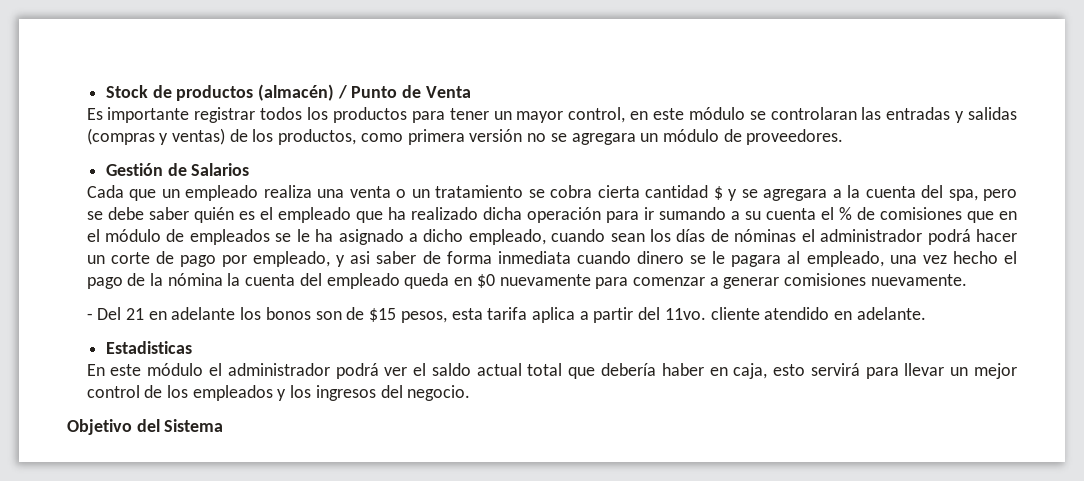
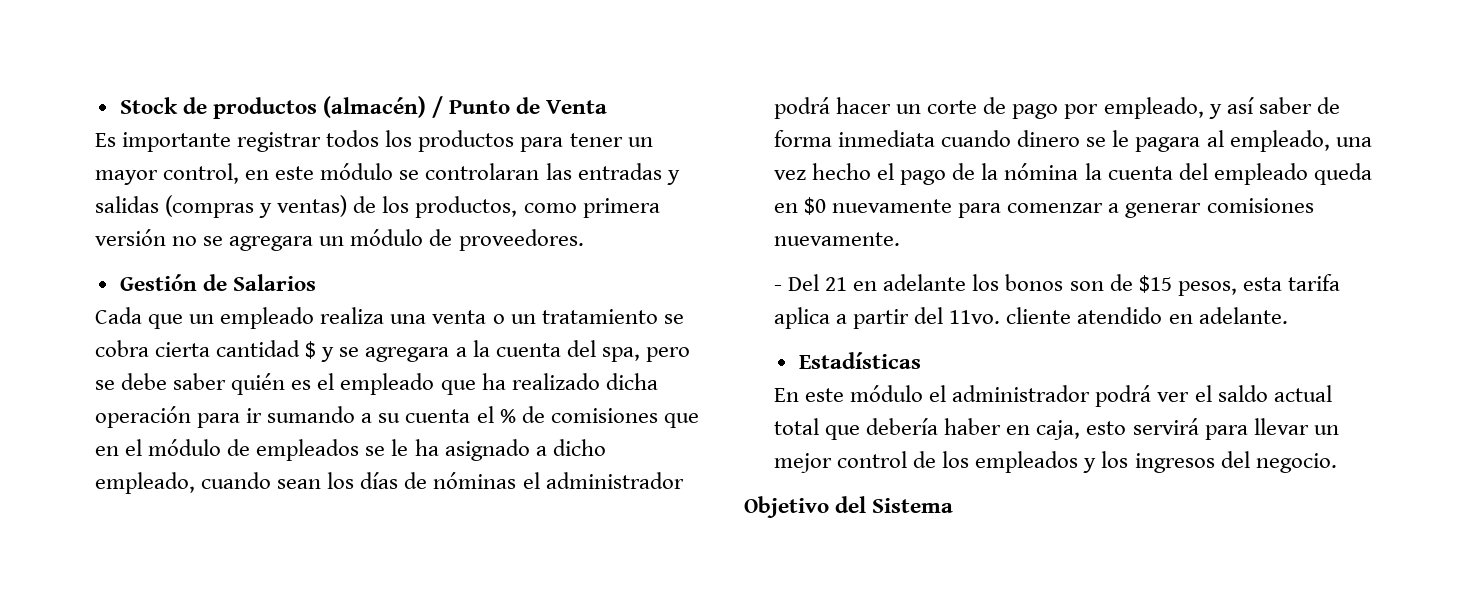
- Cada que un empleado realiza una venta o un tratamiento se cobra cierta cantidad $ y se agregara a la cuenta del spa, pero se debe saber quién es el empleado que ha realizado dicha operación para ir sumando a su cuenta el % de comisiones que en el módulo de empleados se le ha asignado a dicho empleado, cuando sean los días de nóminas el administrador podrá hacer un corte de pago por empleado, y asi saber de forma inmediata cuando dinero se le pagara al empleado, una vez hecho el pago de la nómina la cuenta del empleado queda en $0 nuevamente para comenzar a generar comisiones nuevamente.
+ Cada que un empleado realiza una venta o un tratamiento se cobra cierta cantidad $ y se agregara a la cuenta del spa, pero se debe saber quién es el empleado que ha realizado dicha operación para ir sumando a su cuenta el % de comisiones que en el módulo de empleados se le ha asignado a dicho empleado, cuando sean los días de nóminas el administrador podrá hacer un corte de pago por empleado, y así saber de forma inmediata cuando dinero se le pagara al empleado, una vez hecho el pago de la nómina la cuenta del empleado queda en $0 nuevamente para comenzar a generar comisiones nuevamente.
- Estadisticas
+ Estadísticas

